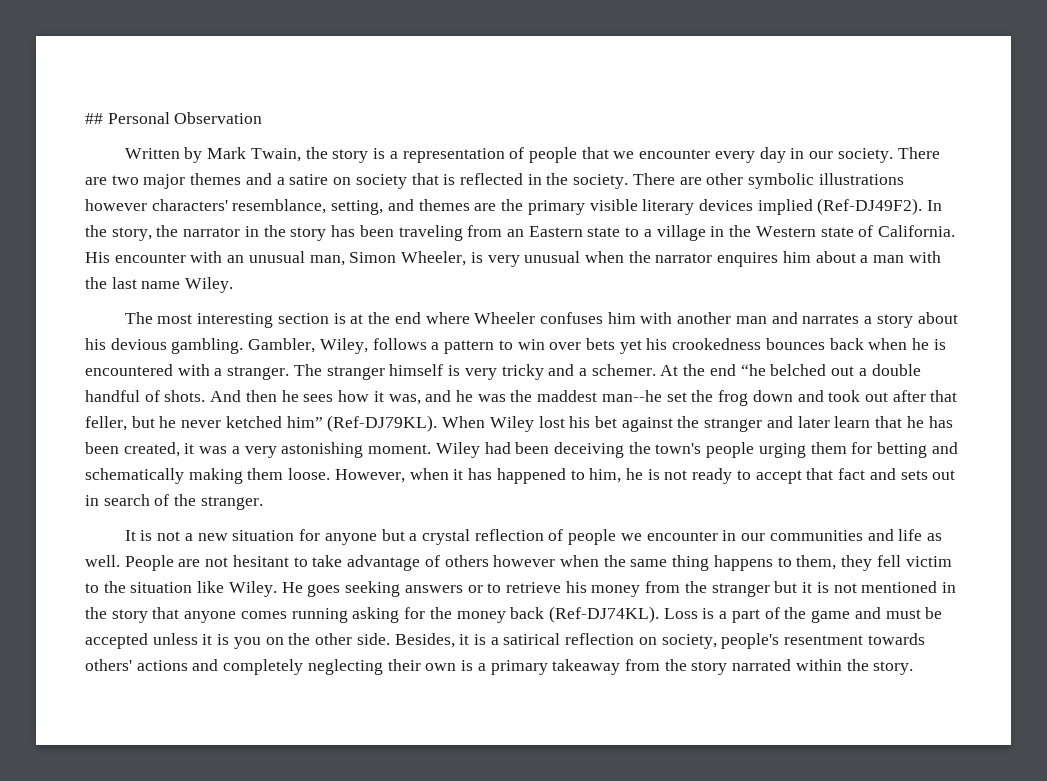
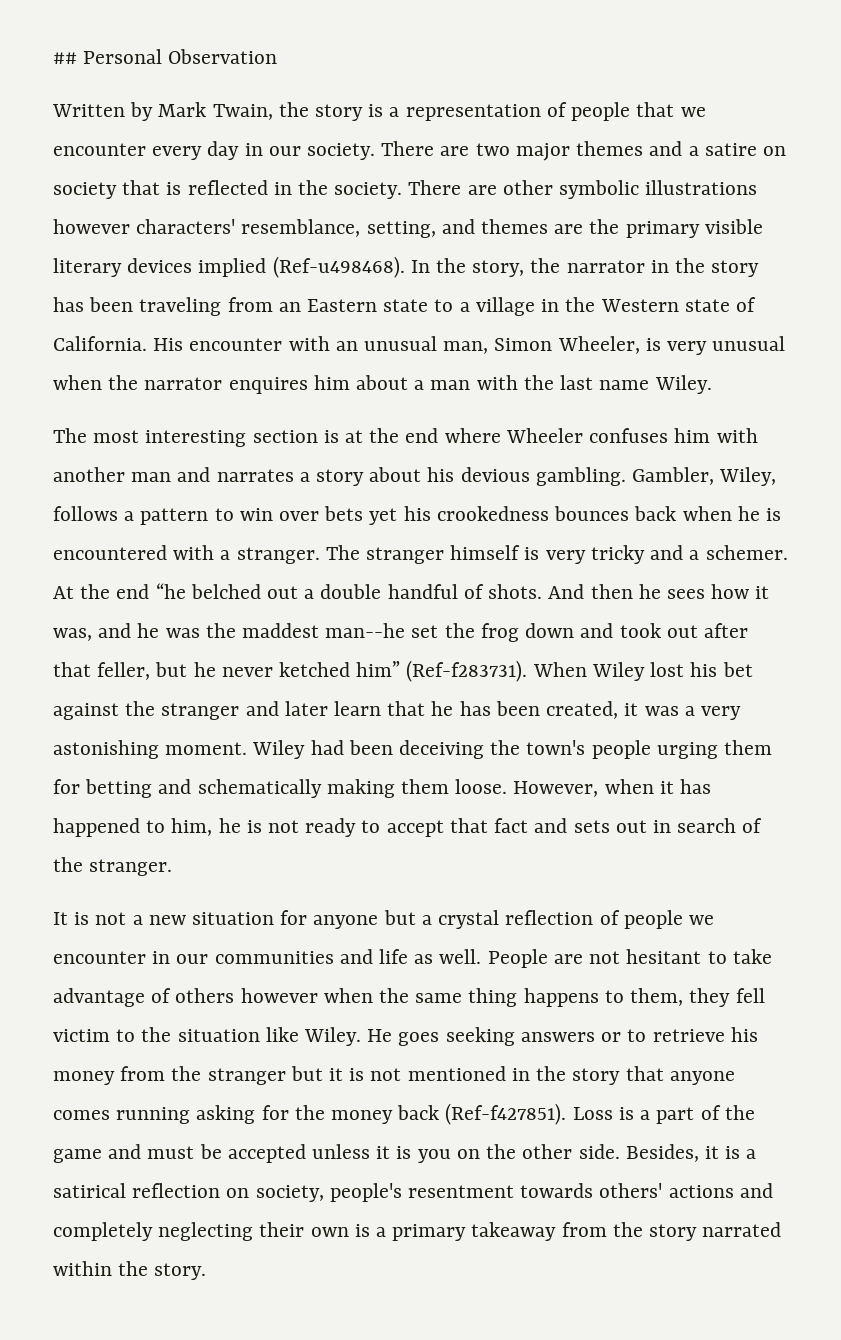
- There are other symbolic illustrations however characters' resemblance, setting, and themes are the primary visible literary devices implied (Ref-DJ49F2).
+ There are other symbolic illustrations however characters' resemblance, setting, and themes are the primary visible literary devices implied (Ref-u498468).
- And then he sees how it was, and he was the maddest man--he set the frog down and took out after that feller, but he never ketched him” (Ref-DJ79KL).
+ And then he sees how it was, and he was the maddest man--he set the frog down and took out after that feller, but he never ketched him” (Ref-f283731).
- He goes seeking answers or to retrieve his money from the stranger but it is not mentioned in the story that anyone comes running asking for the money back (Ref-DJ74KL).
+ He goes seeking answers or to retrieve his money from the stranger but it is not mentioned in the story that anyone comes running asking for the money back (Ref-f427851).

